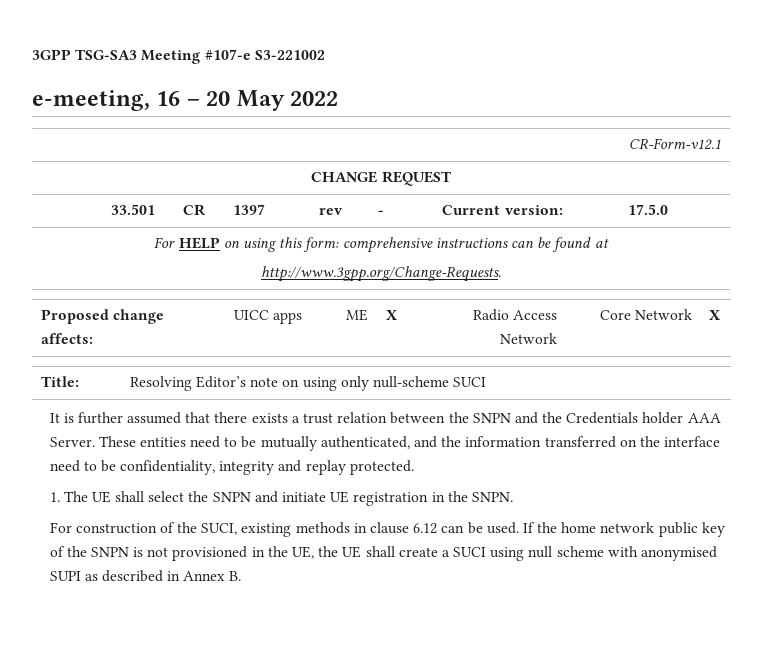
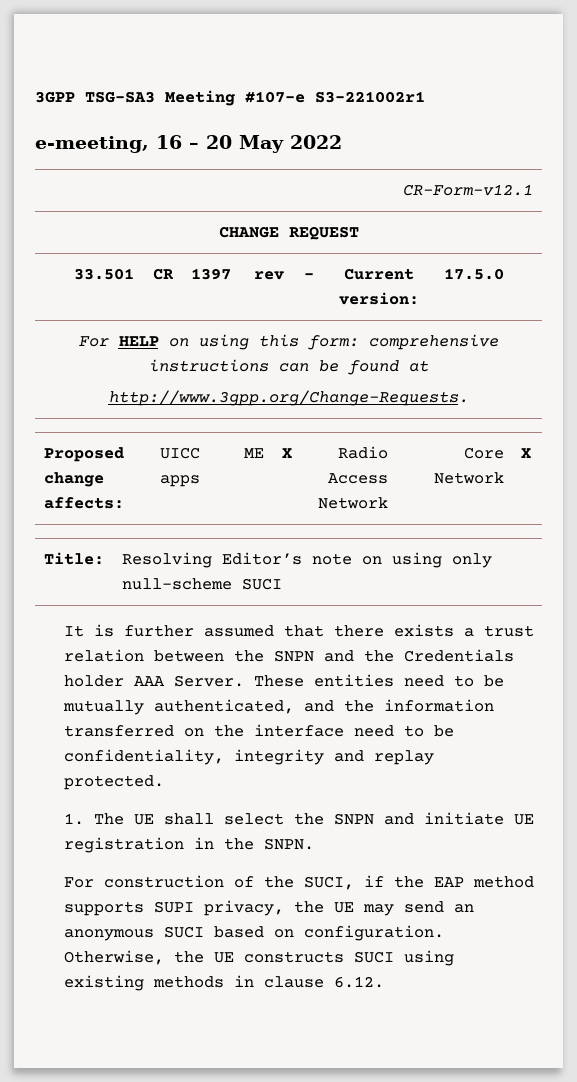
- 3GPP TSG-SA3 Meeting #107-e S3-221002
+ 3GPP TSG-SA3 Meeting #107-e S3-221002r1
- For construction of the SUCI, existing methods in clause 6.12 can be used. If the home network public key of the SNPN is not provisioned in the UE, the UE shall create a SUCI using null scheme with anonymised SUPI as described in Annex B.
+ For construction of the SUCI, if the EAP method supports SUPI privacy, the UE may send an anonymous SUCI based on configuration. Otherwise, the UE constructs SUCI using existing methods in clause 6.12.

